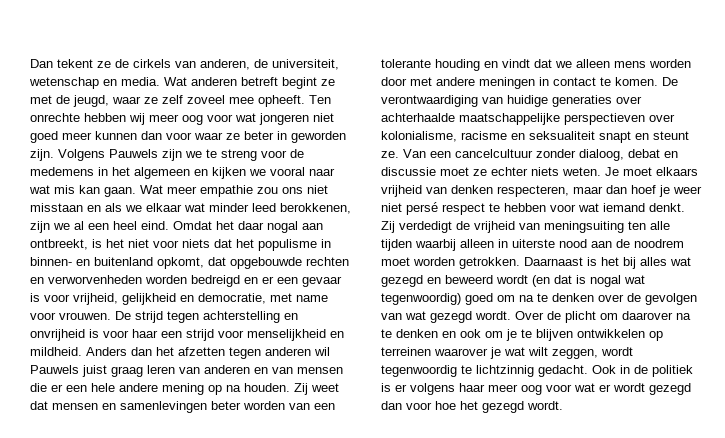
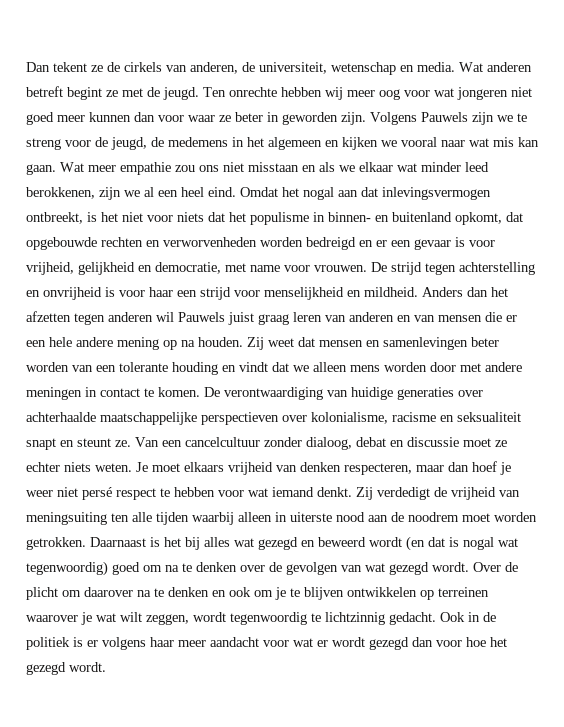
- Wat anderen betreft begint ze met de jeugd, waar ze zelf zoveel mee opheeft.
+ Wat anderen betreft begint ze met de jeugd.
- Volgens Pauwels zijn we te streng voor de medemens in het algemeen en kijken we vooral naar wat mis kan gaan.
+ Volgens Pauwels zijn we te streng voor de jeugd, de medemens in het algemeen en kijken we vooral naar wat mis kan gaan.
- Omdat het daar nogal aan ontbreekt, is het niet voor niets dat het populisme in binnen- en buitenland opkomt, dat opgebouwde rechten en verworvenheden worden bedreigd en er een gevaar is voor vrijheid, gelijkheid en democratie, met name voor vrouwen.
+ Omdat het nogal aan dat inlevingsvermogen ontbreekt, is het niet voor niets dat het populisme in binnen- en buitenland opkomt, dat opgebouwde rechten en verworvenheden worden bedreigd en er een gevaar is voor vrijheid, gelijkheid en democratie, met name voor vrouwen.
- Ook in de politiek is er volgens haar meer oog voor wat er wordt gezegd dan voor hoe het gezegd wordt.
+ Ook in de politiek is er volgens haar meer aandacht voor wat er wordt gezegd dan voor hoe het gezegd wordt.

